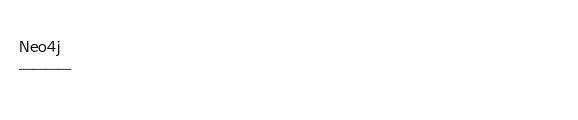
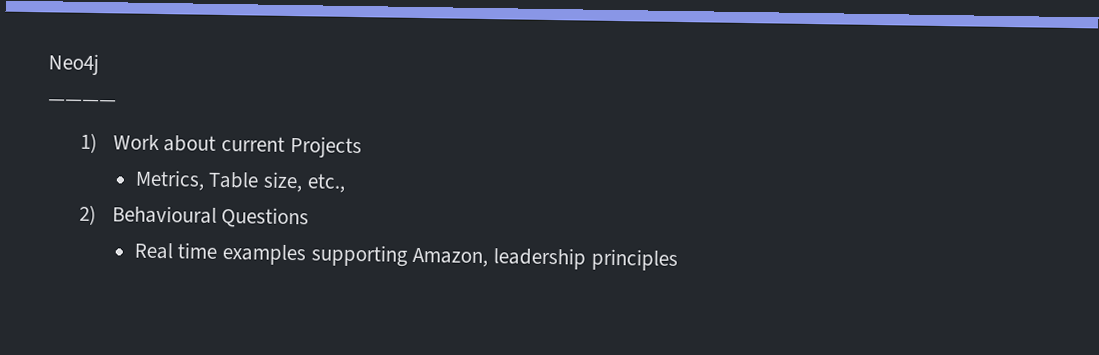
+ 1) Work about current Projects
+ Metrics, Table size, etc.,
+ 2) Behavioural Questions
+ Real time examples supporting Amazon, leadership principles

